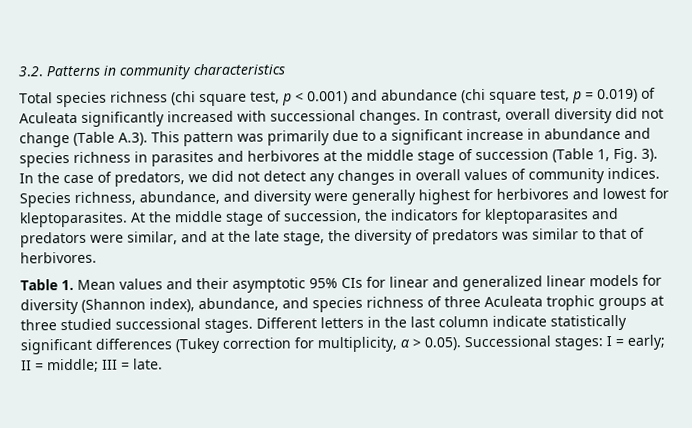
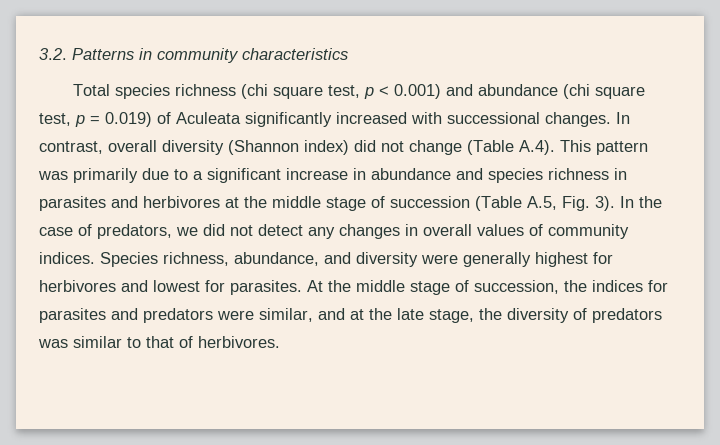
- In contrast, overall diversity did not change (Table A.3). This pattern was primarily due to a significant increase in abundance and species richness in parasites and herbivores at the middle stage of succession (Table 1, Fig. 3).
+ In contrast, overall diversity (Shannon index) did not change (Table A.4). This pattern was primarily due to a significant increase in abundance and species richness in parasites and herbivores at the middle stage of succession (Table A.5, Fig. 3).
- Species richness, abundance, and diversity were generally highest for herbivores and lowest for kleptoparasites.
+ Species richness, abundance, and diversity were generally highest for herbivores and lowest for parasites.
- At the middle stage of succession, the indicators for kleptoparasites and predators were similar, and at the late stage, the diversity of predators was similar to that of herbivores.
+ At the middle stage of succession, the indices for parasites and predators were similar, and at the late stage, the diversity of predators was similar to that of herbivores.
- Table 1. Mean values and their asymptotic 95% CIs for linear and generalized linear models for diversity (Shannon index), abundance, and species richness of three Aculeata trophic groups at three studied successional stages. Different letters in the last column indicate statistically significant differences (Tukey correction for multiplicity, α > 0.05). Successional stages: I = early; II = middle; III = late.

